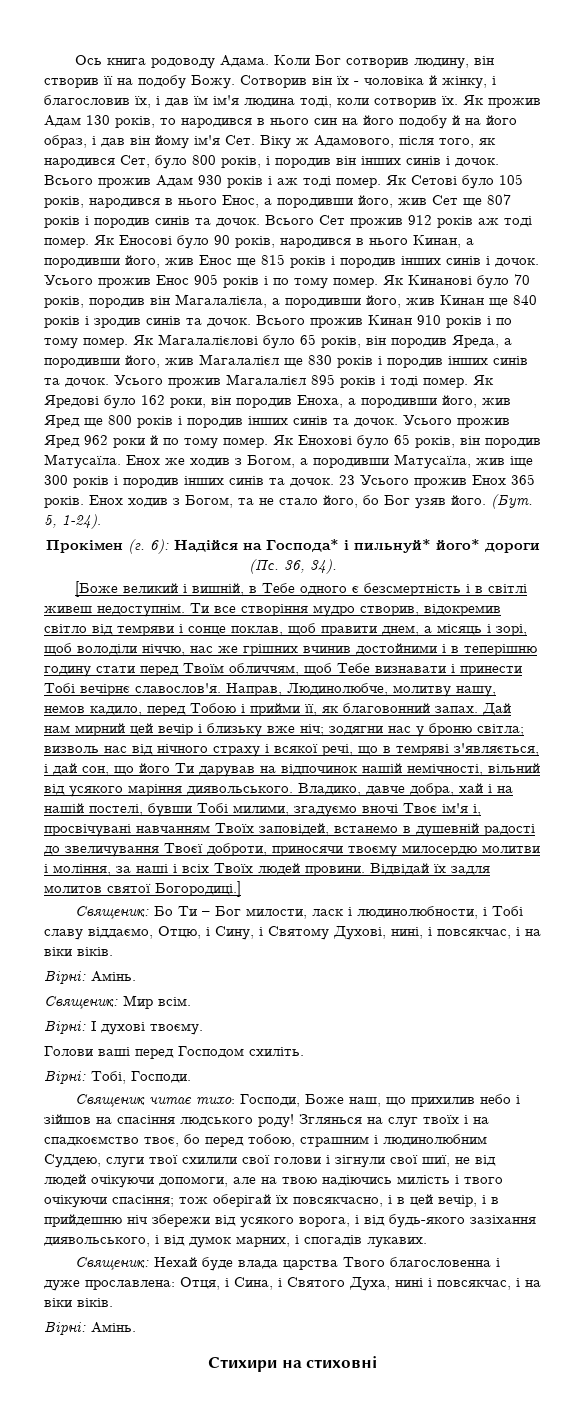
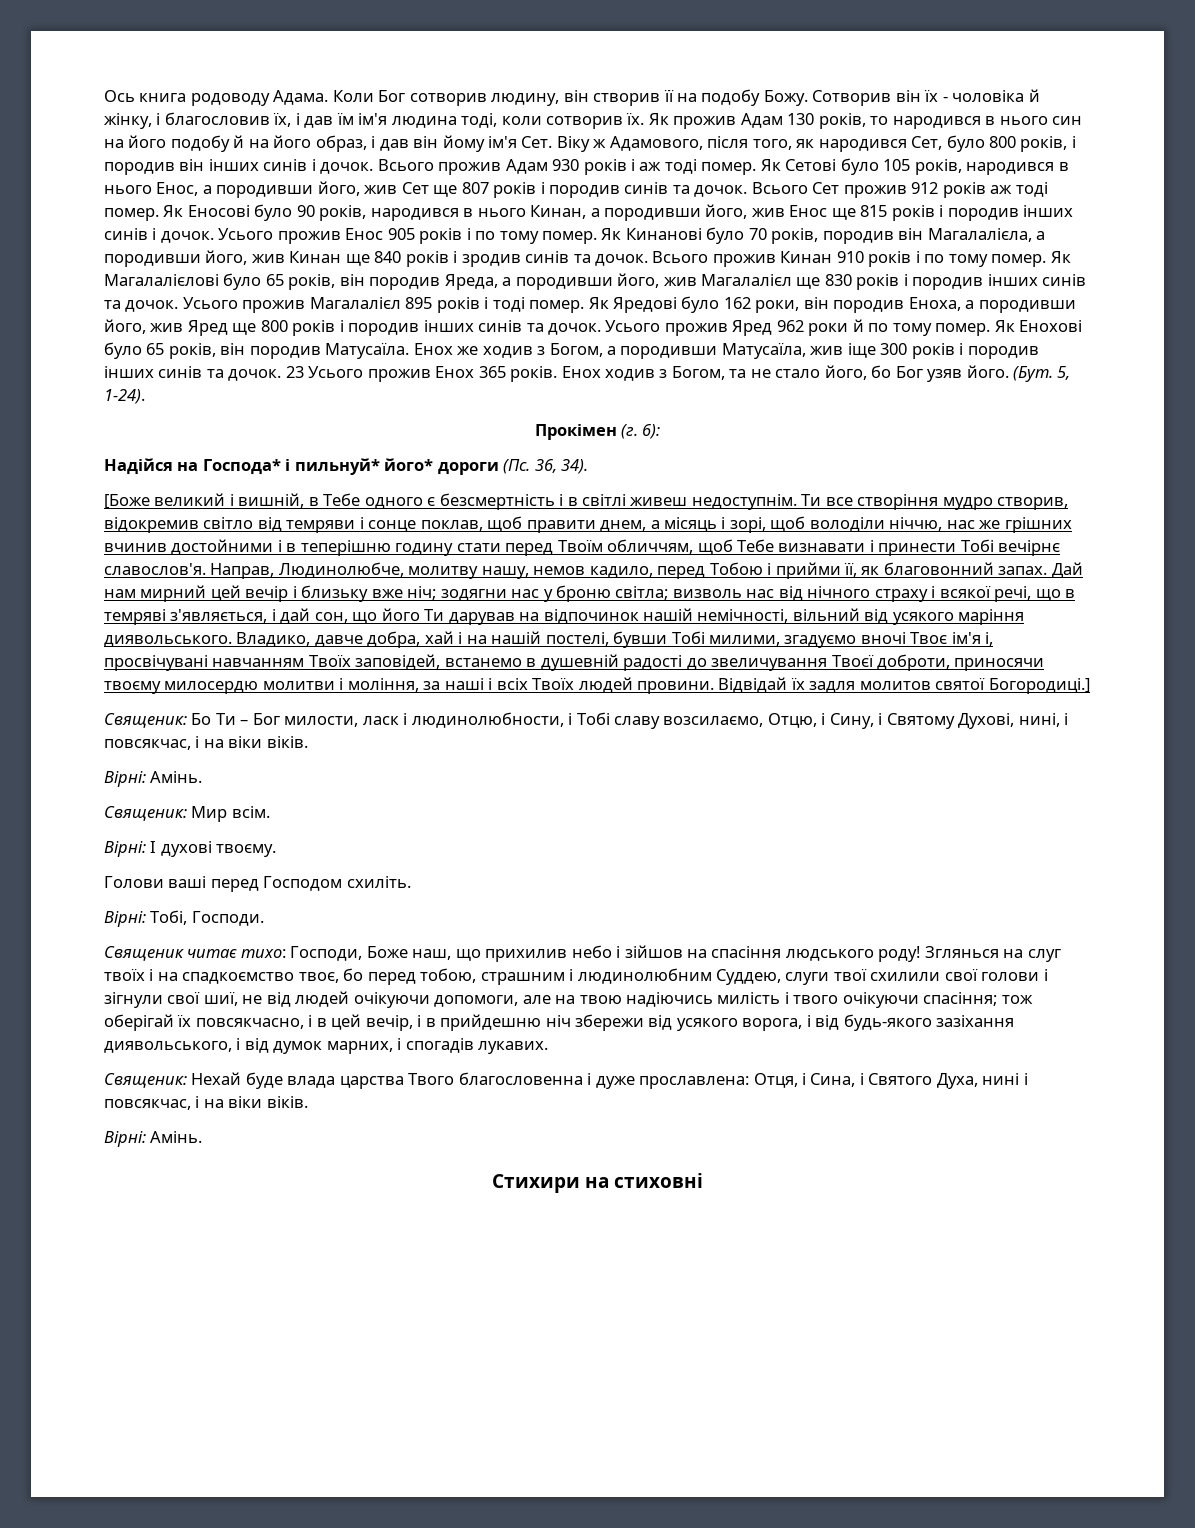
- Прокімен (г. 6): Надійся на Господа* і пильнуй* його* дороги (Пс. 36, 34).
+ Прокімен (г. 6):
+ Надійся на Господа* і пильнуй* його* дороги (Пс. 36, 34).
- Священик: Бо Ти – Бог милости, ласк і людинолюбности, і Тобі славу віддаємо, Отцю, і Сину, і Святому Духові, нині, і повсякчас, і на віки віків.
+ Священик: Бо Ти – Бог милости, ласк і людинолюбности, і Тобі славу возсилаємо, Отцю, і Сину, і Святому Духові, нині, і повсякчас, і на віки віків.

